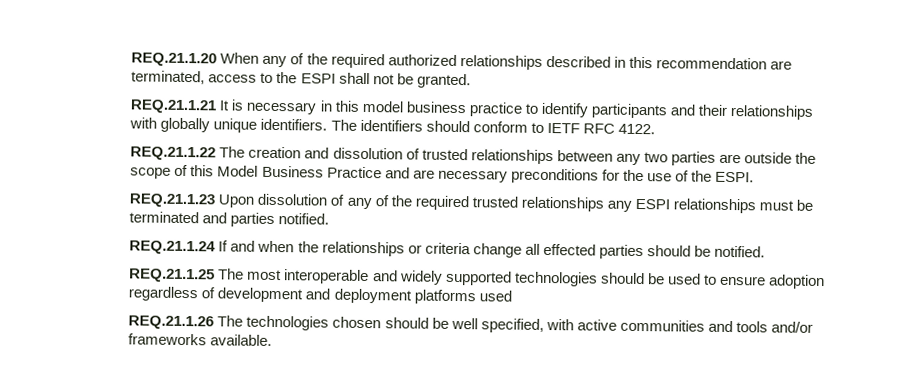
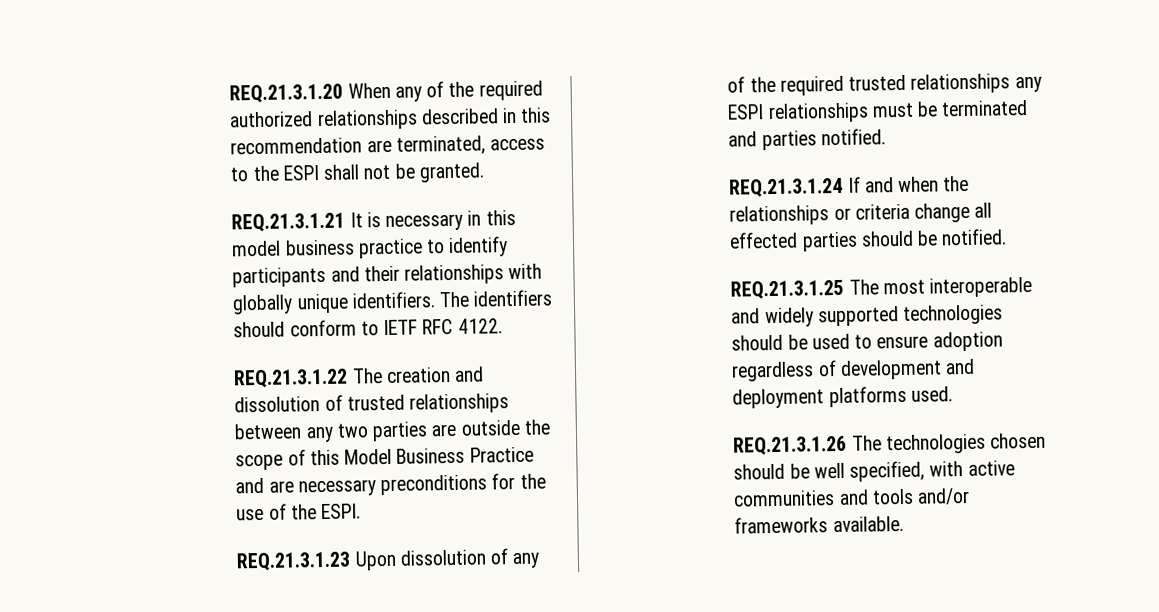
- REQ.21.1.20 When any of the required authorized relationships described in this recommendation are terminated, access to the ESPI shall not be granted.
+ REQ.21.3.1.20 When any of the required authorized relationships described in this recommendation are terminated, access to the ESPI shall not be granted.
- REQ.21.1.21 It is necessary in this model business practice to identify participants and their relationships with globally unique identifiers.
+ REQ.21.3.1.21 It is necessary in this model business practice to identify participants and their relationships with globally unique identifiers.
- REQ.21.1.22 The creation and dissolution of trusted relationships between any two parties are outside the scope of this Model Business Practice and are necessary preconditions for the use of the ESPI.
+ REQ.21.3.1.22 The creation and dissolution of trusted relationships between any two parties are outside the scope of this Model Business Practice and are necessary preconditions for the use of the ESPI.
- REQ.21.1.23 Upon dissolution of any of the required trusted relationships any ESPI relationships must be terminated and parties notified.
+ REQ.21.3.1.23 Upon dissolution of any of the required trusted relationships any ESPI relationships must be terminated and parties notified.
- REQ.21.1.24 If and when the relationships or criteria change all effected parties should be notified.
+ REQ.21.3.1.24 If and when the relationships or criteria change all effected parties should be notified.
- REQ.21.1.25 The most interoperable and widely supported technologies should be used to ensure adoption regardless of development and deployment platforms used
- REQ.21.1.26 The technologies chosen should be well specified, with active communities and tools and/or frameworks available.
+ REQ.21.3.1.25 The most interoperable and widely supported technologies should be used to ensure adoption regardless of development and deployment platforms used.
+ REQ.21.3.1.26 The technologies chosen should be well specified, with active communities and tools and/or frameworks available.

